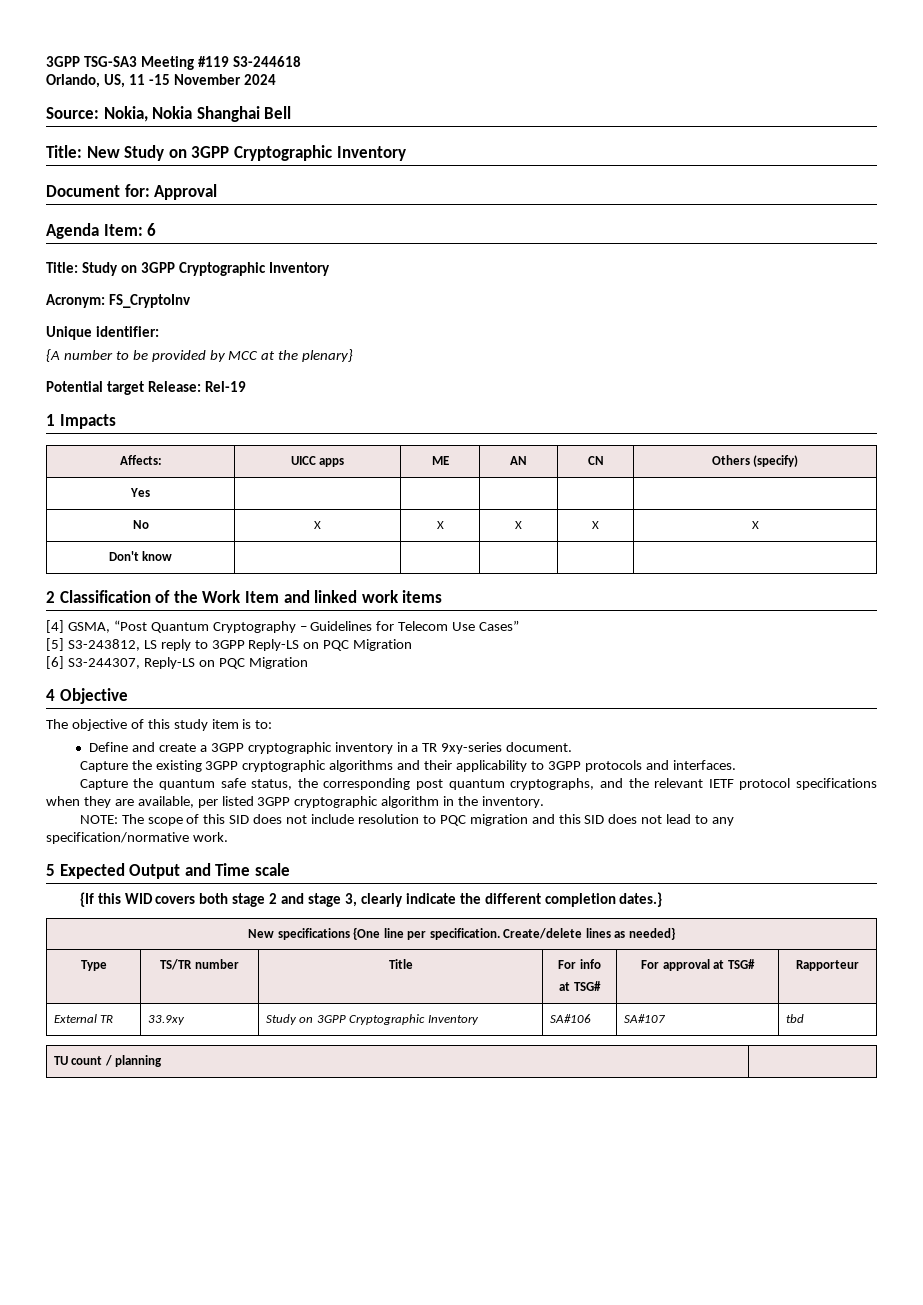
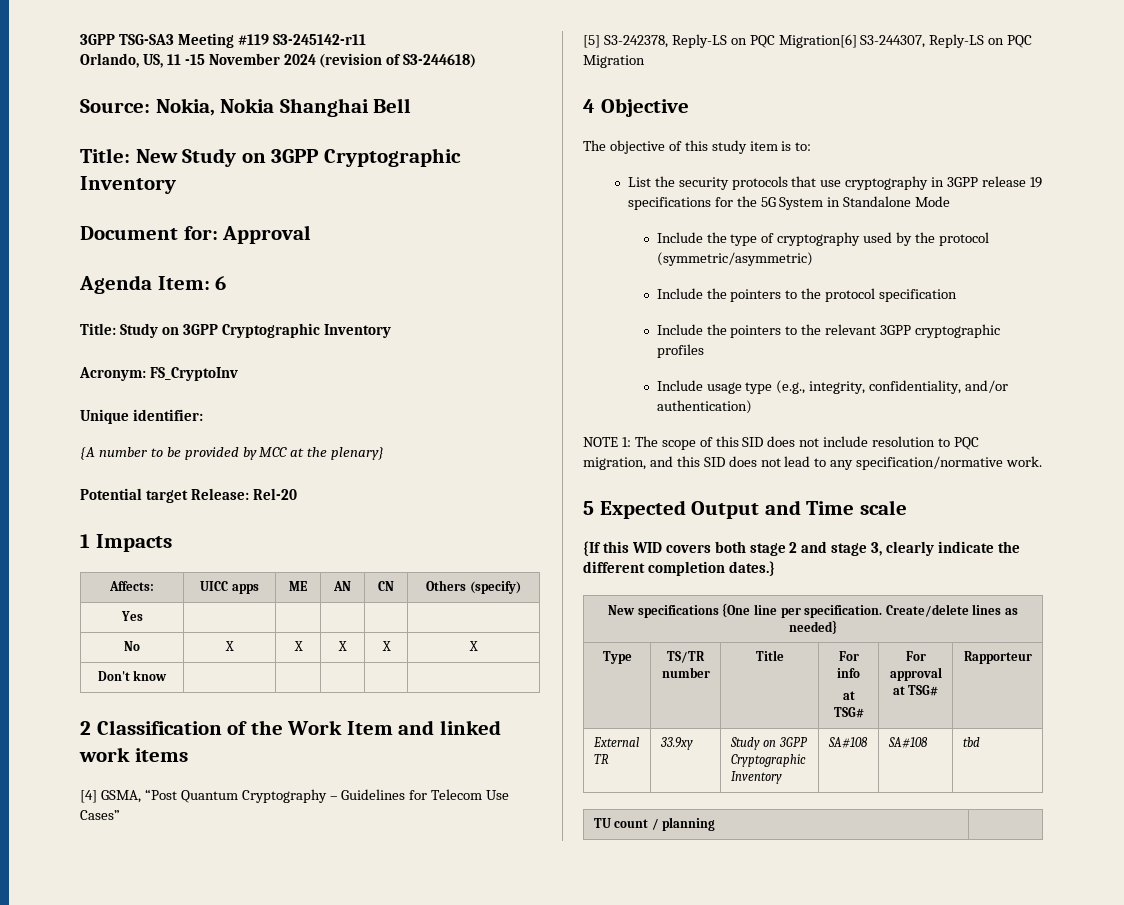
- 3GPP TSG-SA3 Meeting #119 S3-244618
+ 3GPP TSG-SA3 Meeting #119 S3-245142-r11
- Orlando, US, 11 -15 November 2024
+ Orlando, US, 11 -15 November 2024 (revision of S3-244618)
- Potential target Release: Rel-19
+ Potential target Release: Rel-20
- [5] S3-243812, LS reply to 3GPP Reply-LS on PQC Migration
- [6] S3-244307, Reply-LS on PQC Migration
+ [5] S3-242378, Reply-LS on PQC Migration[6] S3-244307, Reply-LS on PQC Migration
- Define and create a 3GPP cryptographic inventory in a TR 9xy-series document.
- Capture the existing 3GPP cryptographic algorithms and their applicability to 3GPP protocols and interfaces.
- Capture the quantum safe status, the corresponding post quantum cryptographs, and the relevant IETF protocol specifications when they are available, per listed 3GPP cryptographic algorithm in the inventory.
- NOTE: The scope of this SID does not include resolution to PQC migration and this SID does not lead to any specification/normative work.
+ List the security protocols that use cryptography in 3GPP release 19 specifications for the 5G System in Standalone Mode
+ Include the type of cryptography used by the protocol (symmetric/asymmetric)
+ Include the pointers to the protocol specification
+ Include the pointers to the relevant 3GPP cryptographic profiles
+ Include usage type (e.g., integrity, confidentiality, and/or authentication)
+ NOTE 1: The scope of this SID does not include resolution to PQC migration, and this SID does not lead to any specification/normative work.
- External TR | 33.9xy | Study on 3GPP Cryptographic Inventory | SA#106 | SA#107 | tbd
+ External TR | 33.9xy | Study on 3GPP Cryptographic Inventory | SA#108 | SA#108 | tbd

